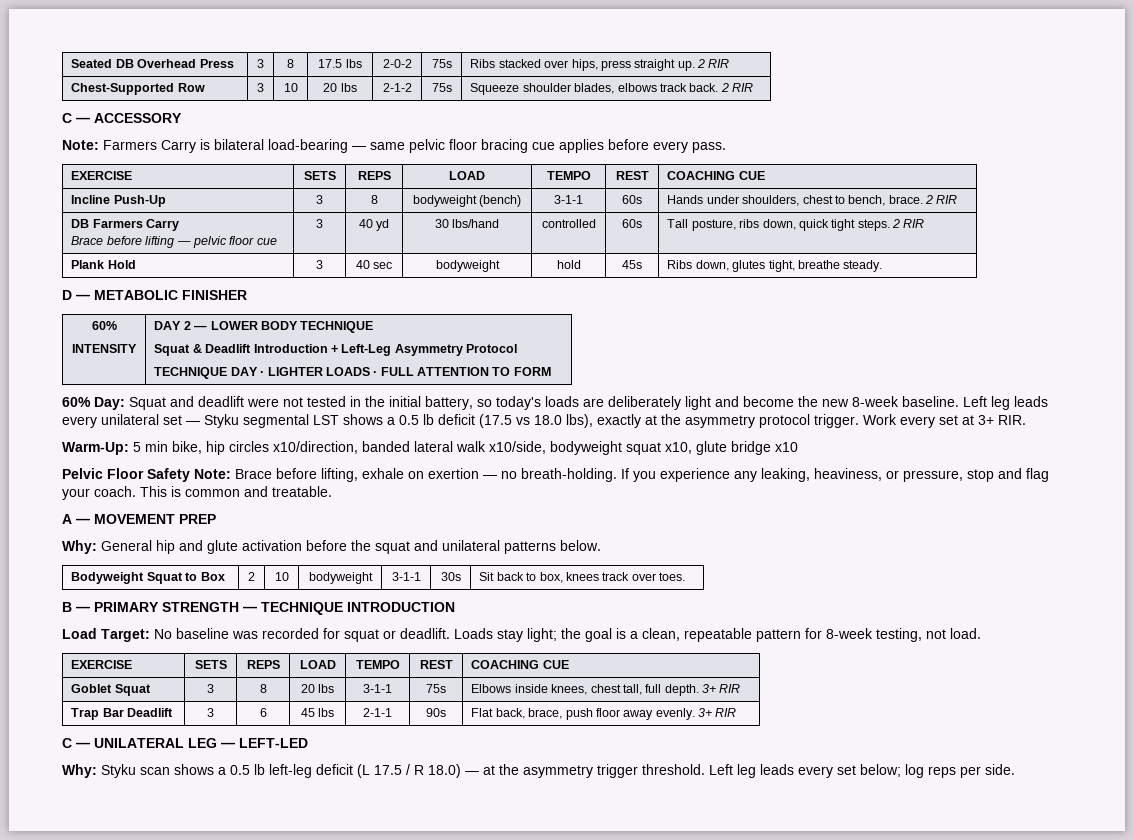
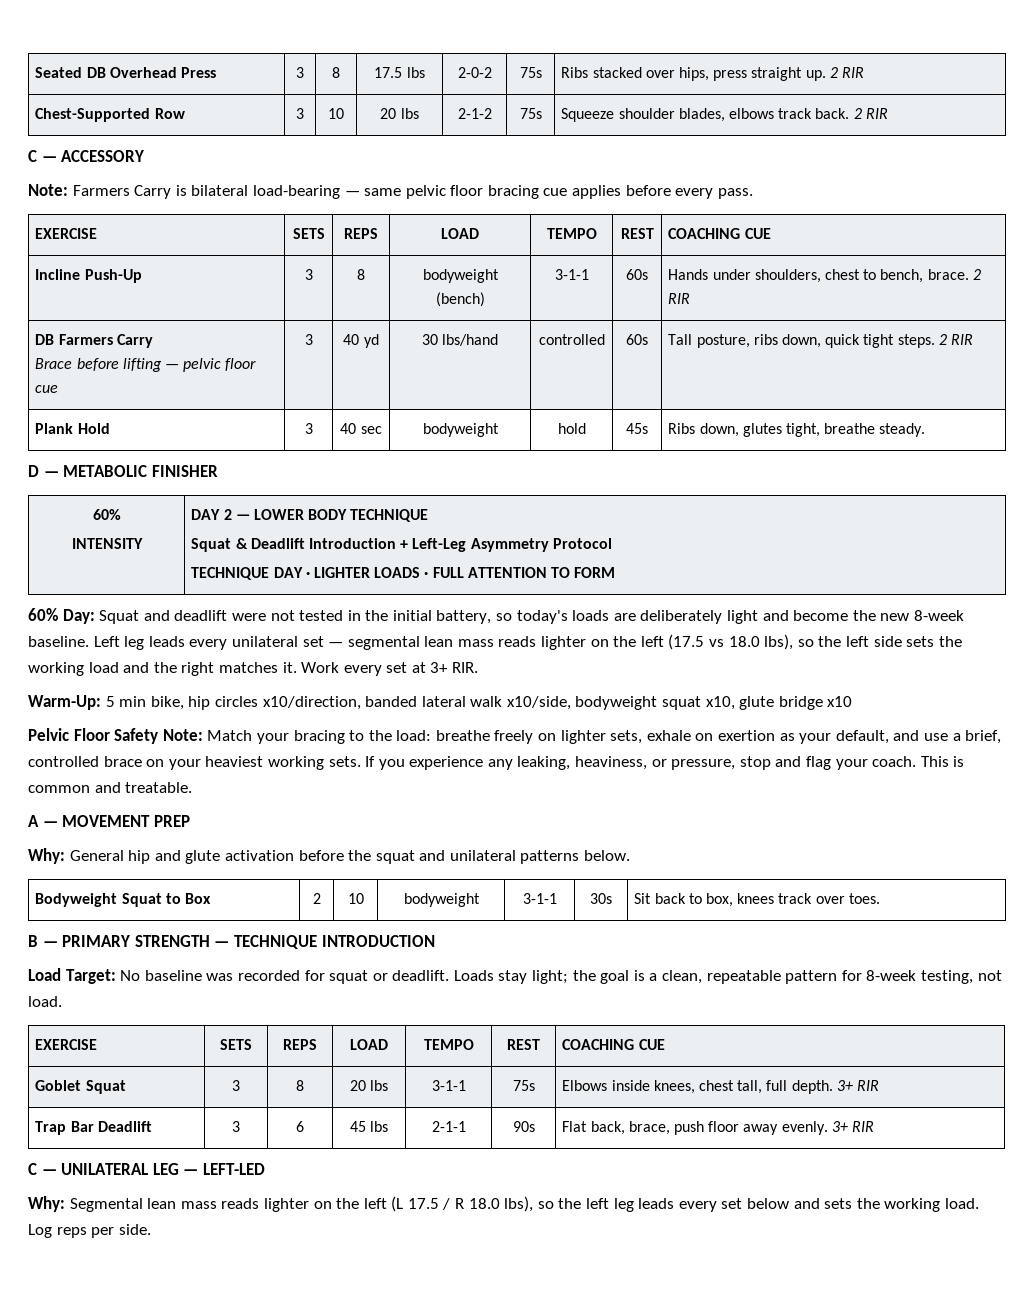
- Left leg leads every unilateral set — Styku segmental LST shows a 0.5 lb deficit (17.5 vs 18.0 lbs), exactly at the asymmetry protocol trigger.
+ Left leg leads every unilateral set — segmental lean mass reads lighter on the left (17.5 vs 18.0 lbs), so the left side sets the working load and the right matches it.
- Pelvic Floor Safety Note: Brace before lifting, exhale on exertion — no breath-holding.
+ Pelvic Floor Safety Note: Match your bracing to the load: breathe freely on lighter sets, exhale on exertion as your default, and use a brief, controlled brace on your heaviest working sets.
- Why: Styku scan shows a 0.5 lb left-leg deficit (L 17.5 / R 18.0) — at the asymmetry trigger threshold. Left leg leads every set below; log reps per side.
+ Why: Segmental lean mass reads lighter on the left (L 17.5 / R 18.0 lbs), so the left leg leads every set below and sets the working load. Log reps per side.

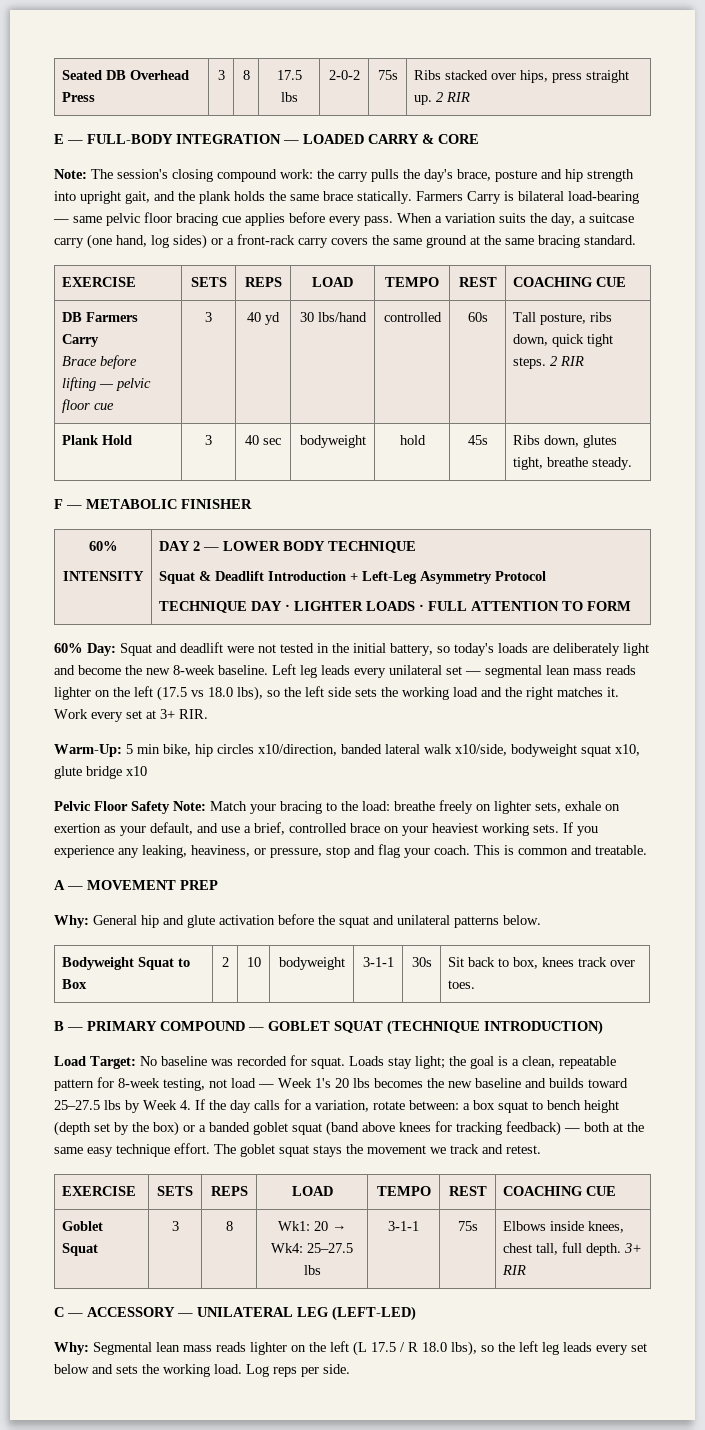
- Chest-Supported Row | 3 | 10 | 20 lbs | 2-1-2 | 75s | Squeeze shoulder blades, elbows track back. 2 RIR
- C — ACCESSORY
- Note: Farmers Carry is bilateral load-bearing — same pelvic floor bracing cue applies before every pass.
+ E — FULL-BODY INTEGRATION — LOADED CARRY & CORE
+ Note: The session's closing compound work: the carry pulls the day's brace, posture and hip strength into upright gait, and the plank holds the same brace statically. Farmers Carry is bilateral load-bearing — same pelvic floor bracing cue applies before every pass. When a variation suits the day, a suitcase carry (one hand, log sides) or a front-rack carry covers the same ground at the same bracing standard.
  EXERCISE | SETS | REPS | LOAD | TEMPO | REST | COACHING CUE
- Incline Push-Up | 3 | 8 | bodyweight (bench) | 3-1-1 | 60s | Hands under shoulders, chest to bench, brace. 2 RIR
- D — METABOLIC FINISHER
+ F — METABOLIC FINISHER
- B — PRIMARY STRENGTH — TECHNIQUE INTRODUCTION
+ B — PRIMARY COMPOUND — GOBLET SQUAT (TECHNIQUE INTRODUCTION)
- Load Target: No baseline was recorded for squat or deadlift.
+ Load Target: No baseline was recorded for squat.
- Loads stay light; the goal is a clean, repeatable pattern for 8-week testing, not load.
+ Loads stay light; the goal is a clean, repeatable pattern for 8-week testing, not load — Week 1's 20 lbs becomes the new baseline and builds toward 25–27.5 lbs by Week 4. If the day calls for a variation, rotate between: a box squat to bench height (depth set by the box) or a banded goblet squat (band above knees for tracking feedback) — both at the same easy technique effort. The goblet squat stays the movement we track and retest.
- Goblet Squat | 3 | 8 | 20 lbs | 3-1-1 | 75s | Elbows inside knees, chest tall, full depth. 3+ RIR
+ Goblet Squat | 3 | 8 | Wk1: 20 → Wk4: 25–27.5 lbs | 3-1-1 | 75s | Elbows inside knees, chest tall, full depth. 3+ RIR
- Trap Bar Deadlift | 3 | 6 | 45 lbs | 2-1-1 | 90s | Flat back, brace, push floor away evenly. 3+ RIR
- C — UNILATERAL LEG — LEFT-LED
+ C — ACCESSORY — UNILATERAL LEG (LEFT-LED)

